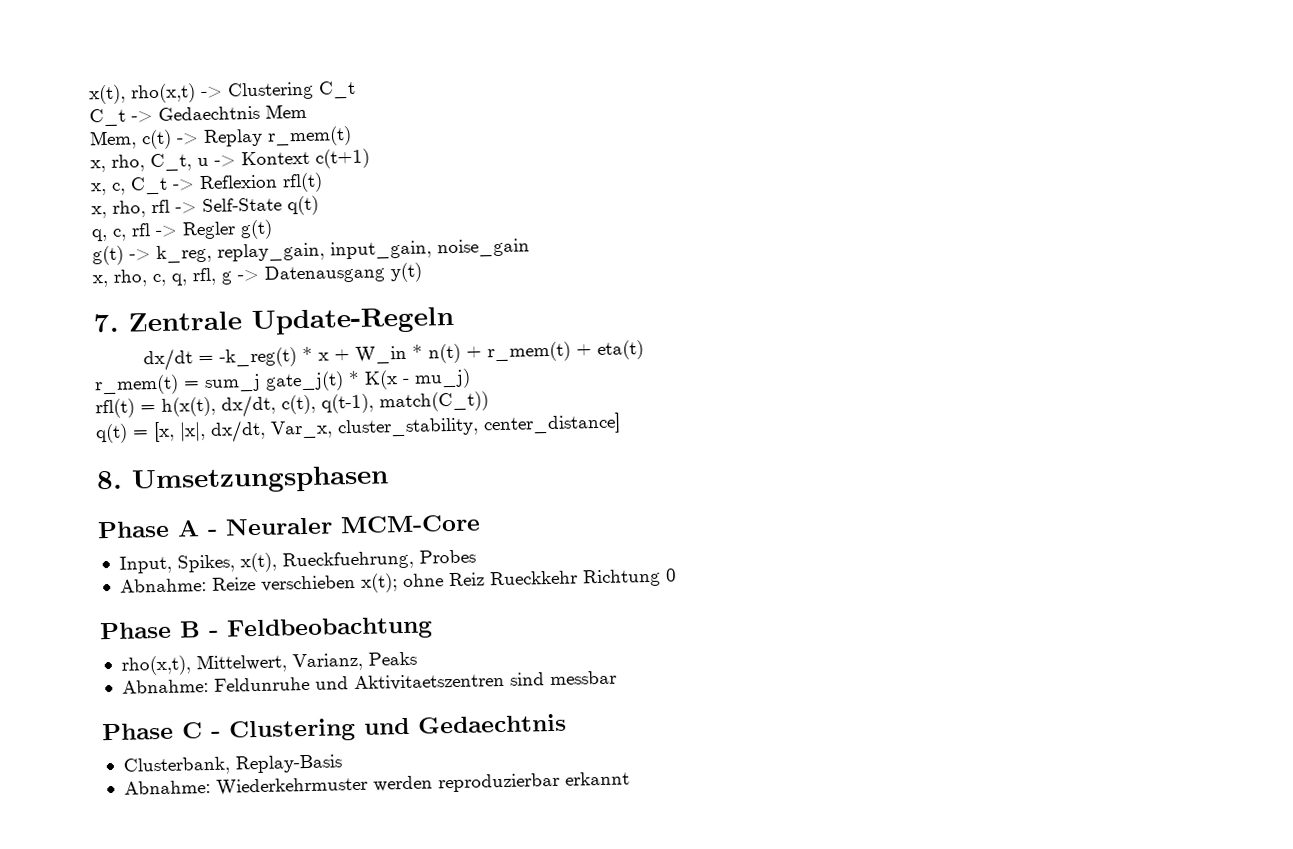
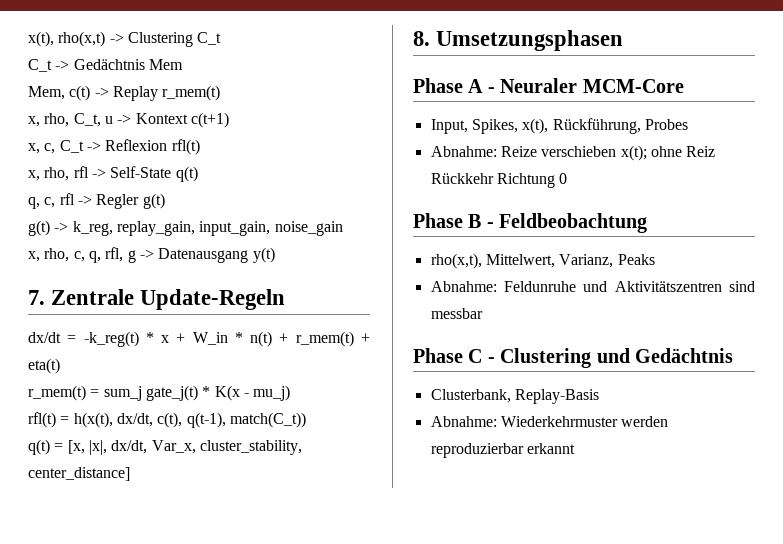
- C_t -> Gedaechtnis Mem
+ C_t -> Gedächtnis Mem
- Input, Spikes, x(t), Rueckfuehrung, Probes
+ Input, Spikes, x(t), Rückführung, Probes
- Abnahme: Reize verschieben x(t); ohne Reiz Rueckkehr Richtung 0
+ Abnahme: Reize verschieben x(t); ohne Reiz Rückkehr Richtung 0
- Abnahme: Feldunruhe und Aktivitaetszentren sind messbar
+ Abnahme: Feldunruhe und Aktivitätszentren sind messbar
- Phase C - Clustering und Gedaechtnis
+ Phase C - Clustering und Gedächtnis

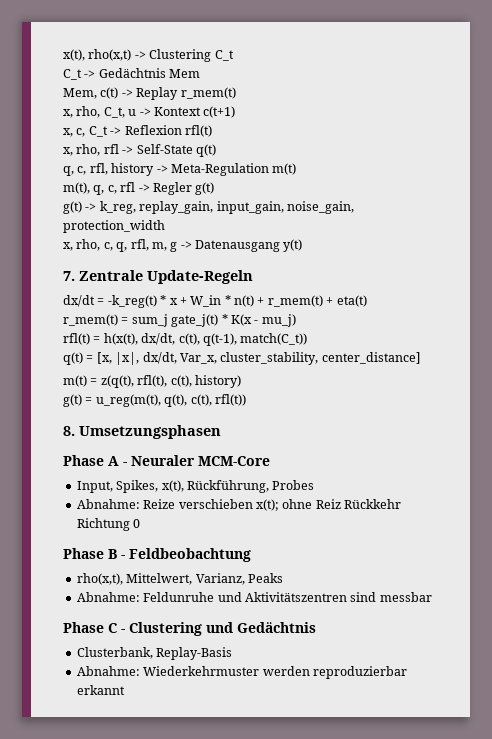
- q, c, rfl -> Regler g(t)
+ q, c, rfl, history -> Meta-Regulation m(t)
+ m(t), q, c, rfl -> Regler g(t)
- g(t) -> k_reg, replay_gain, input_gain, noise_gain
+ g(t) -> k_reg, replay_gain, input_gain, noise_gain, protection_width
- x, rho, c, q, rfl, g -> Datenausgang y(t)
+ x, rho, c, q, rfl, m, g -> Datenausgang y(t)
+ m(t) = z(q(t), rfl(t), c(t), history)
+ g(t) = u_reg(m(t), q(t), c(t), rfl(t))

